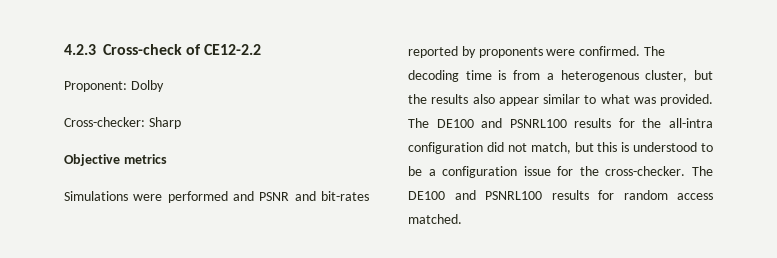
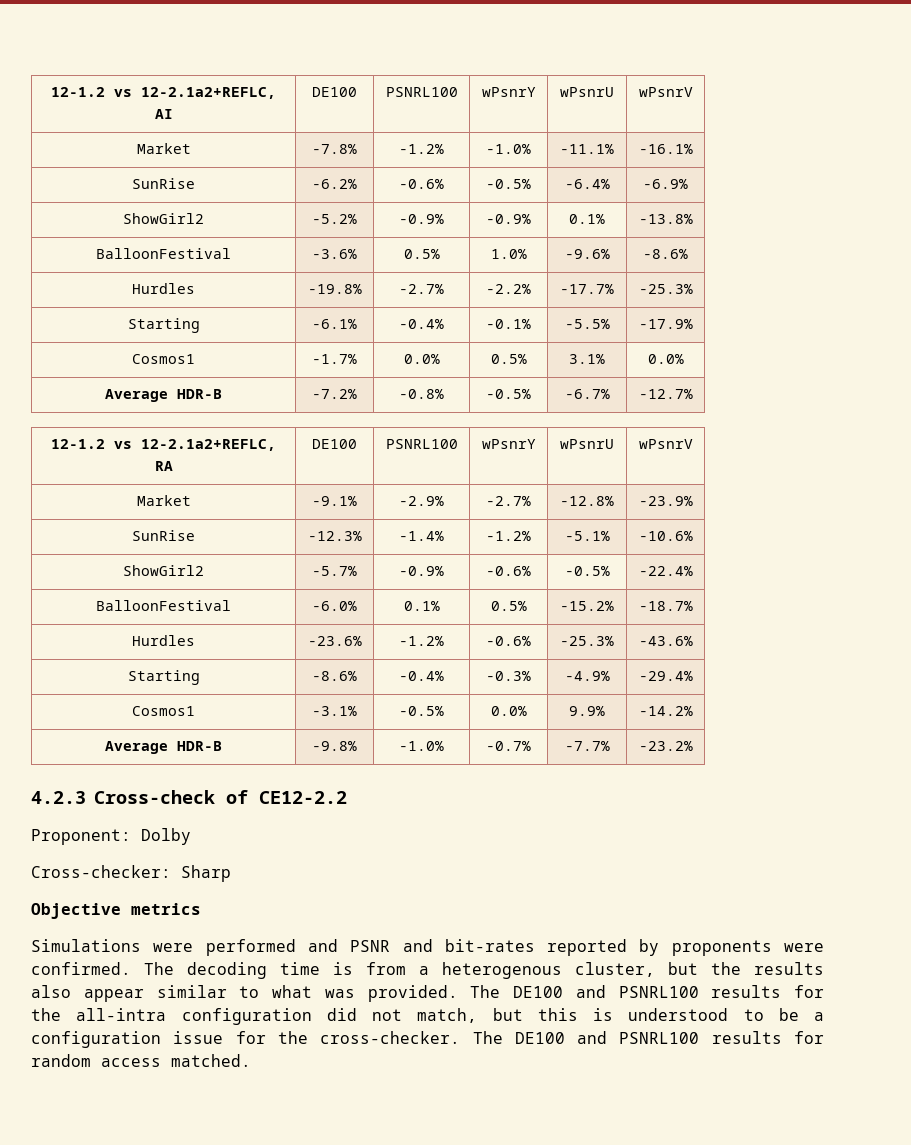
+ 12-1.2 vs 12-2.1a2+REFLC, AI | DE100 | PSNRL100 | wPsnrY | wPsnrU | wPsnrV
+ Market | -7.8% | -1.2% | -1.0% | -11.1% | -16.1%
+ SunRise | -6.2% | -0.6% | -0.5% | -6.4% | -6.9%
+ ShowGirl2 | -5.2% | -0.9% | -0.9% | 0.1% | -13.8%
+ BalloonFestival | -3.6% | 0.5% | 1.0% | -9.6% | -8.6%
+ Hurdles | -19.8% | -2.7% | -2.2% | -17.7% | -25.3%
+ Starting | -6.1% | -0.4% | -0.1% | -5.5% | -17.9%
+ Cosmos1 | -1.7% | 0.0% | 0.5% | 3.1% | 0.0%
+ Average HDR-B | -7.2% | -0.8% | -0.5% | -6.7% | -12.7%
+ 12-1.2 vs 12-2.1a2+REFLC, RA | DE100 | PSNRL100 | wPsnrY | wPsnrU | wPsnrV
+ Market | -9.1% | -2.9% | -2.7% | -12.8% | -23.9%
+ SunRise | -12.3% | -1.4% | -1.2% | -5.1% | -10.6%
+ ShowGirl2 | -5.7% | -0.9% | -0.6% | -0.5% | -22.4%
+ BalloonFestival | -6.0% | 0.1% | 0.5% | -15.2% | -18.7%
+ Hurdles | -23.6% | -1.2% | -0.6% | -25.3% | -43.6%
+ Starting | -8.6% | -0.4% | -0.3% | -4.9% | -29.4%
+ Cosmos1 | -3.1% | -0.5% | 0.0% | 9.9% | -14.2%
+ Average HDR-B | -9.8% | -1.0% | -0.7% | -7.7% | -23.2%

